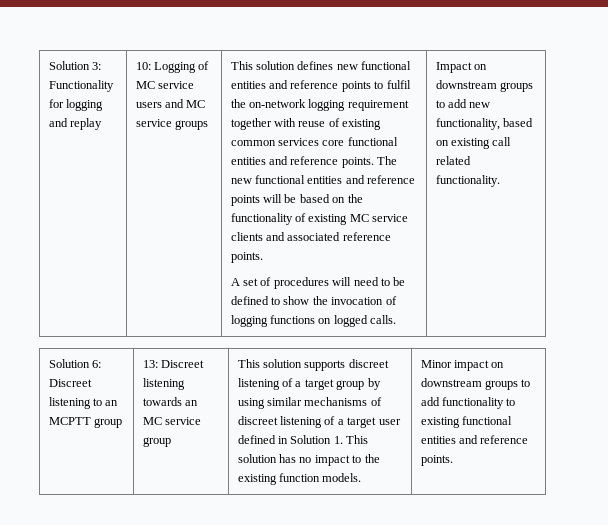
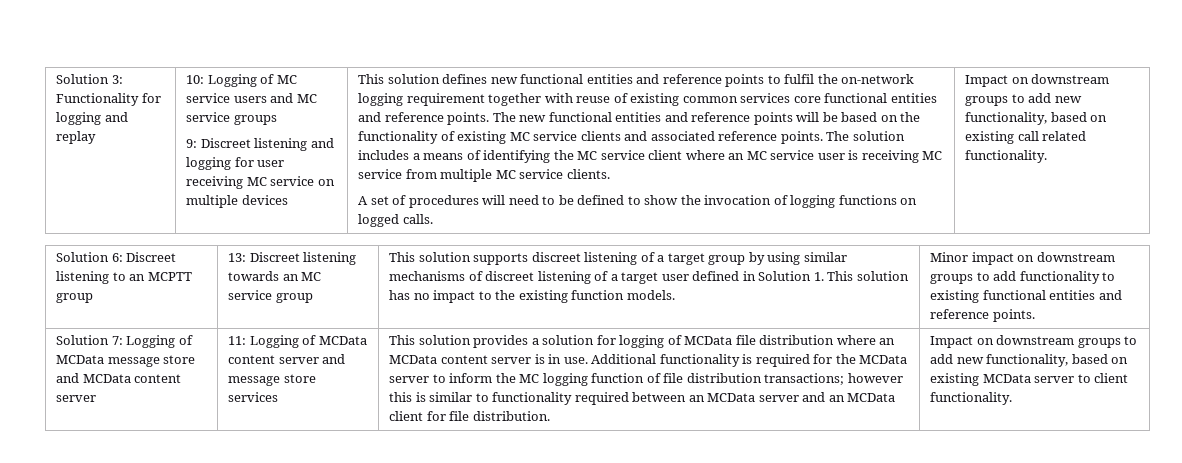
+ 9: Discreet listening and logging for user receiving MC service on multiple devices
+ The solution includes a means of identifying the MC service client where an MC service user is receiving MC service from multiple MC service clients.
+ Solution 7: Logging of MCData message store and MCData content server | 11: Logging of MCData content server and message store services | This solution provides a solution for logging of MCData file distribution where an MCData content server is in use. Additional functionality is required for the MCData server to inform the MC logging function of file distribution transactions; however this is similar to functionality required between an MCData server and an MCData client for file distribution. | Impact on downstream groups to add new functionality, based on existing MCData server to client functionality.

